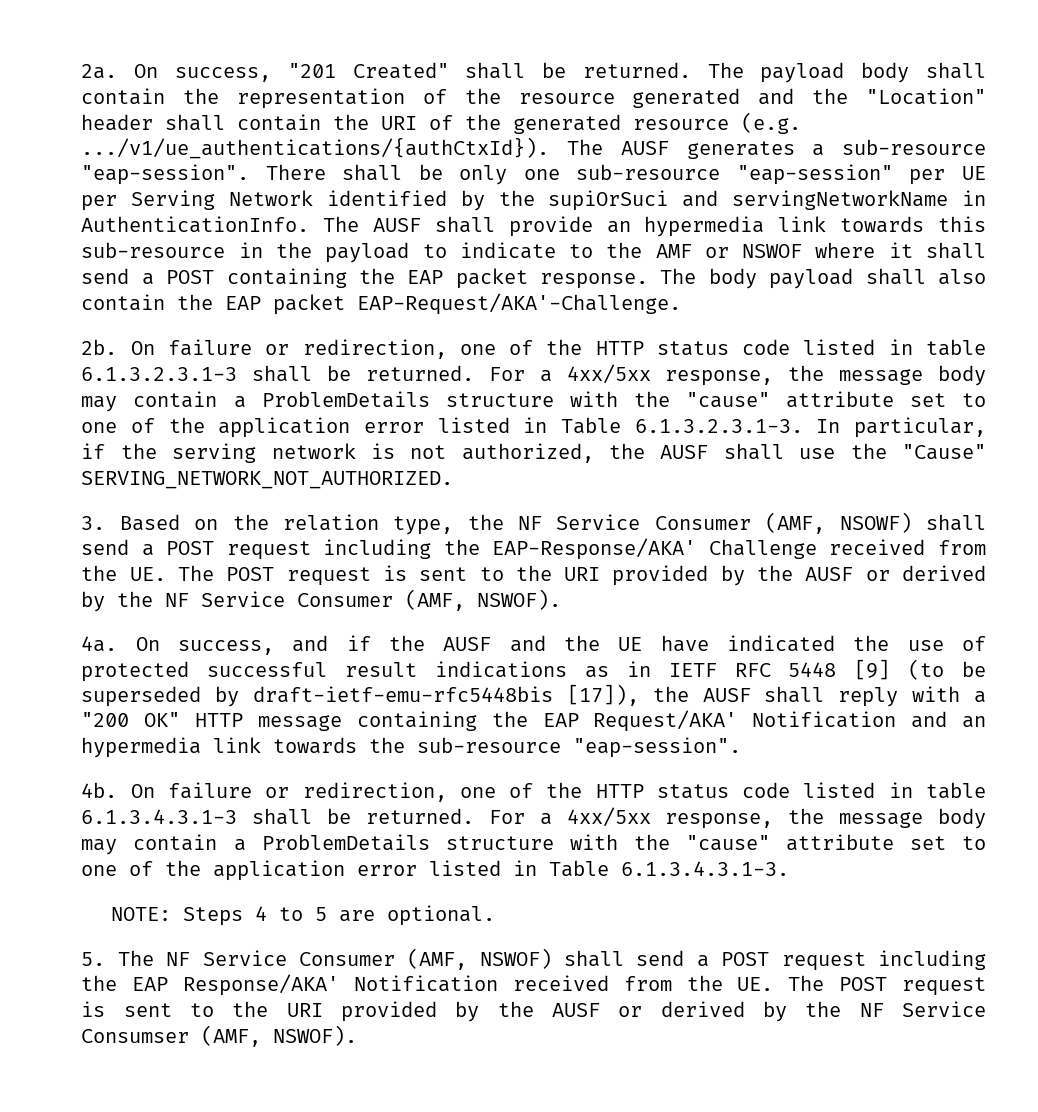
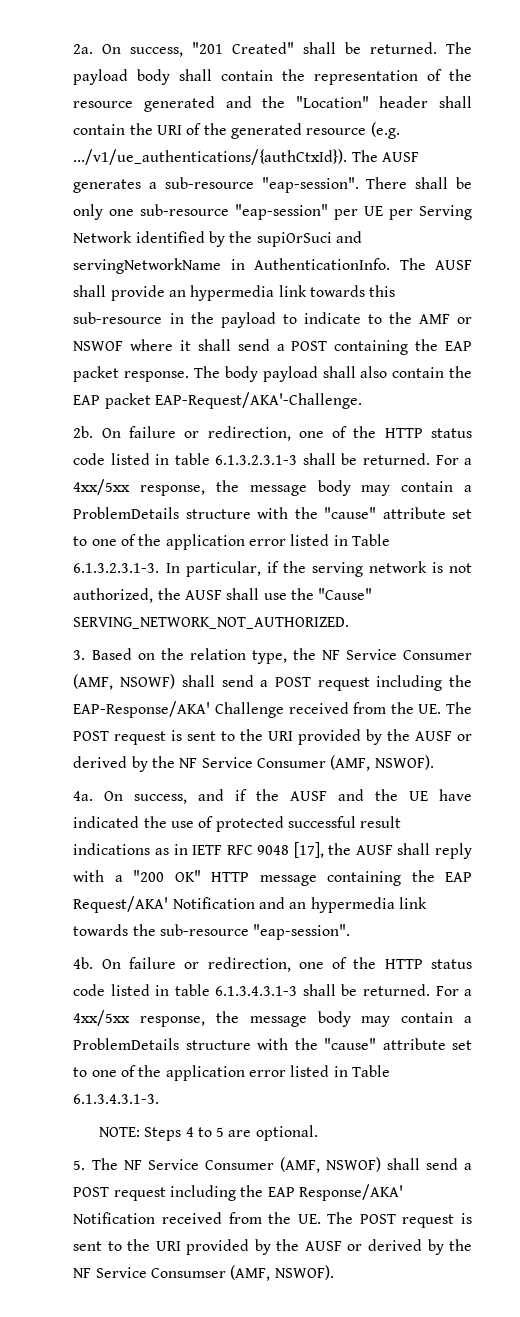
- On success, and if the AUSF and the UE have indicated the use of protected successful result indications as in IETF RFC 5448 [9] (to be superseded by draft-ietf-emu-rfc5448bis [17]), the AUSF shall reply with a "200 OK" HTTP message containing the EAP Request/AKA' Notification and an hypermedia link towards the sub-resource "eap-session".
+ On success, and if the AUSF and the UE have indicated the use of protected successful result indications as in IETF RFC 9048 [17], the AUSF shall reply with a "200 OK" HTTP message containing the EAP Request/AKA' Notification and an hypermedia link towards the sub-resource "eap-session".

